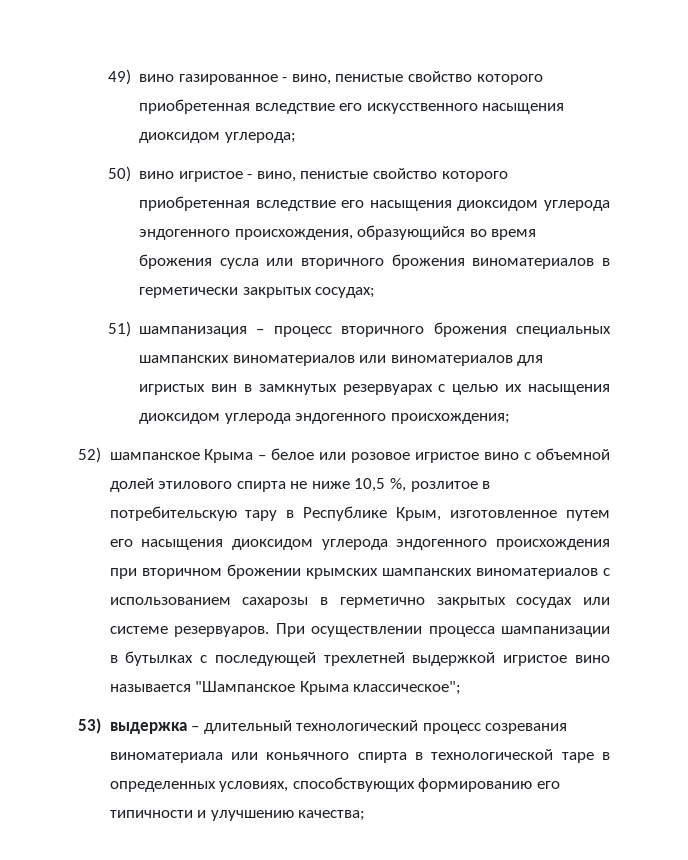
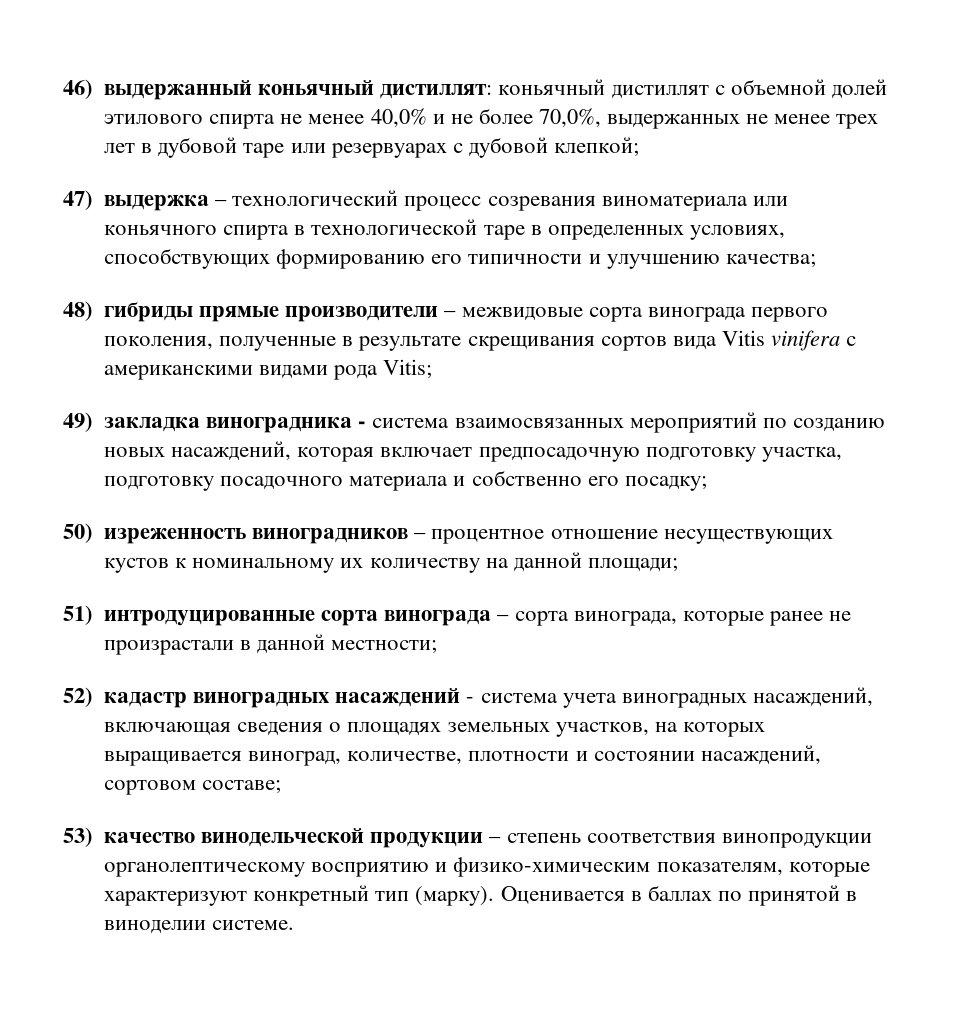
- 49) вино газированное - вино, пенистые свойство которого приобретенная вследствие его искусственного насыщения диоксидом углерода;
- 50) вино игристое - вино, пенистые свойство которого приобретенная вследствие его насыщения диоксидом углерода эндогенного происхождения, образующийся во время брожения сусла или вторичного брожения виноматериалов в герметически закрытых сосудах;
- 51) шампанизация – процесс вторичного брожения специальных шампанских виноматериалов или виноматериалов для игристых вин в замкнутых резервуарах с целью их насыщения диоксидом углерода эндогенного происхождения;
- 52) шампанское Крыма – белое или розовое игристое вино с объемной долей этилового спирта не ниже 10,5 %, розлитое в потребительскую тару в Республике Крым, изготовленное путем его насыщения диоксидом углерода эндогенного происхождения при вторичном брожении крымских шампанских виноматериалов с использованием сахарозы в герметично закрытых сосудах или системе резервуаров. При осуществлении процесса шампанизации в бутылках с последующей трехлетней выдержкой игристое вино называется "Шампанское Крыма классическое";
- 53) выдержка – длительный технологический процесс созревания виноматериала или коньячного спирта в технологической таре в определенных условиях, способствующих формированию его типичности и улучшению качества;
+ 46) выдержанный коньячный дистиллят: коньячный дистиллят с объемной долей этилового спирта не менее 40,0% и не более 70,0%, выдержанных не менее трех лет в дубовой таре или резервуарах с дубовой клепкой;
+ 47) выдержка – технологический процесс созревания виноматериала или коньячного спирта в технологической таре в определенных условиях, способствующих формированию его типичности и улучшению качества;
+ 48) гибриды прямые производители – межвидовые сорта винограда первого поколения, полученные в результате скрещивания сортов вида Vitis vinifera с американскими видами рода Vitis;
+ 49) закладка виноградника - система взаимосвязанных мероприятий по созданию новых насаждений, которая включает предпосадочную подготовку участка, подготовку посадочного материала и собственно его посадку;
+ 50) изреженность виноградников – процентное отношение несуществующих кустов к номинальному их количеству на данной площади;
+ 51) интродуцированные сорта винограда – сорта винограда, которые ранее не произрастали в данной местности;
+ 52) кадастр виноградных насаждений - система учета виноградных насаждений, включающая сведения о площадях земельных участков, на которых выращивается виноград, количестве, плотности и состоянии насаждений, сортовом составе;
+ 53) качество винодельческой продукции – степень соответствия винопродукции органолептическому восприятию и физико-химическим показателям, которые характеризуют конкретный тип (марку). Оценивается в баллах по принятой в виноделии системе.

